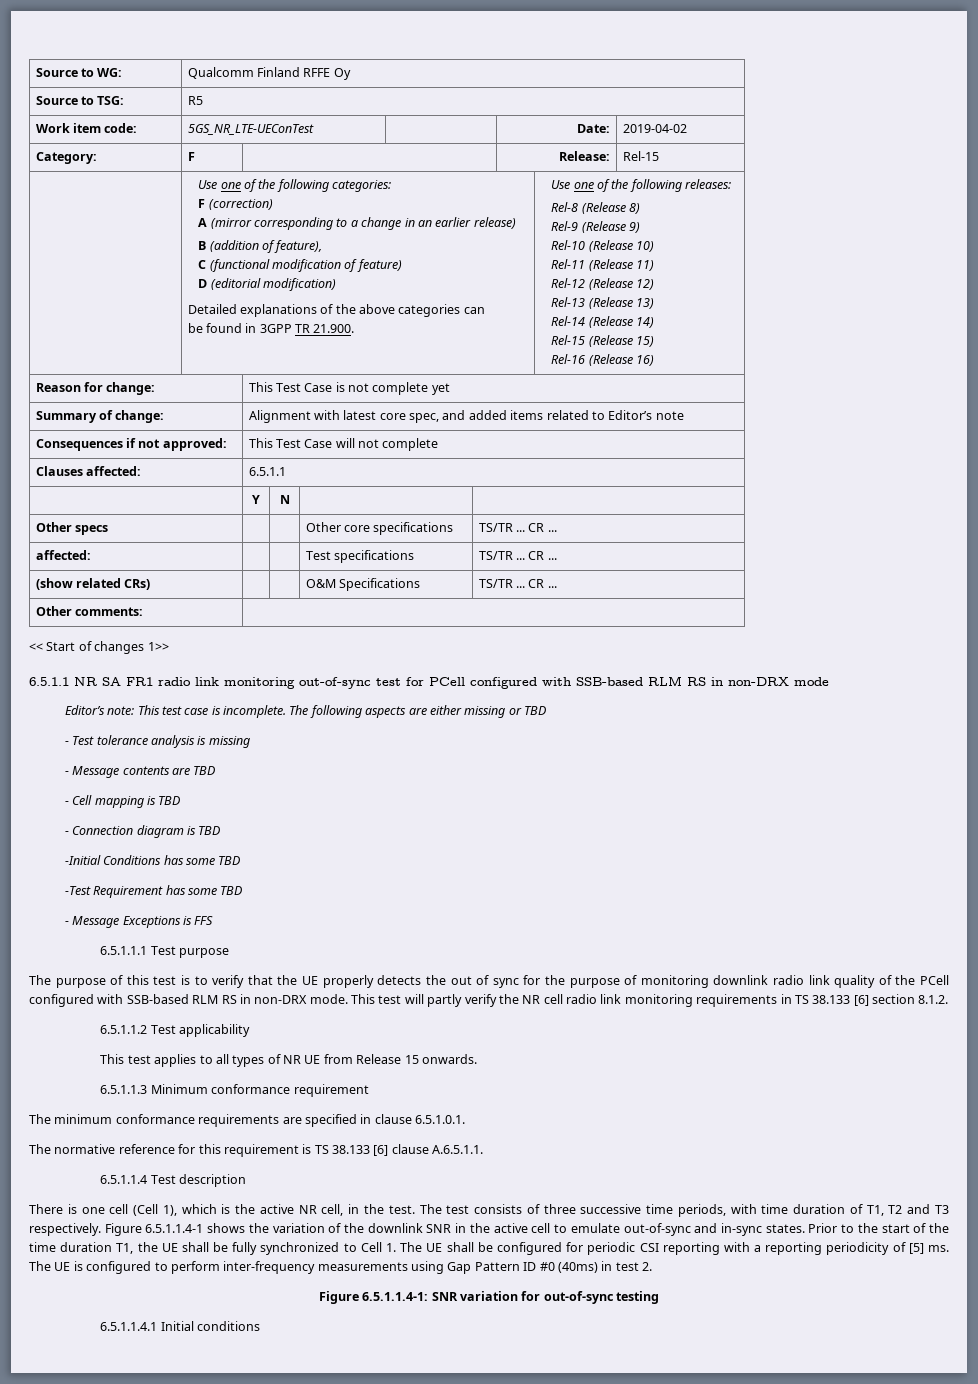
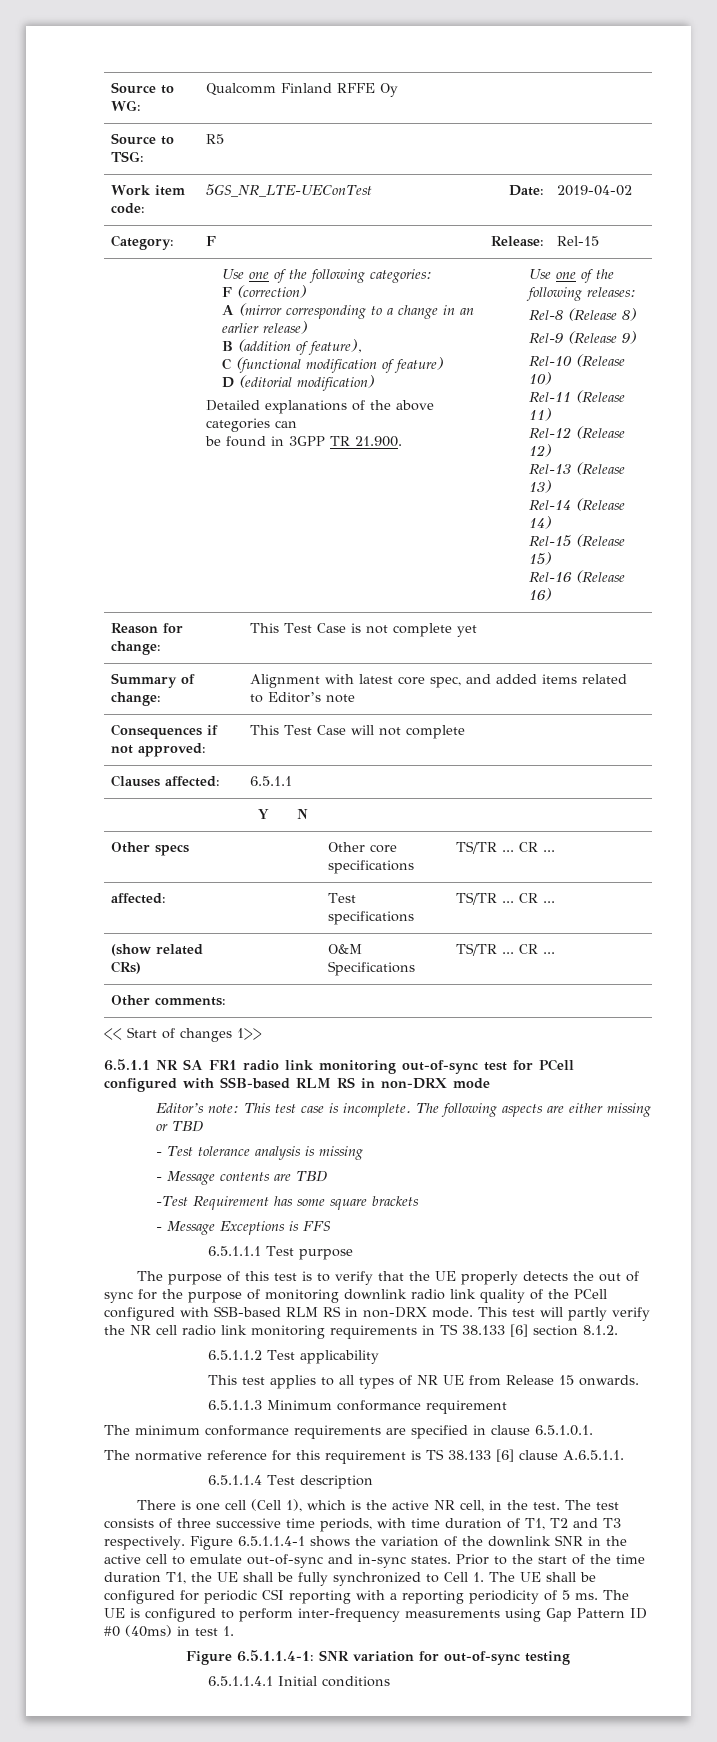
- - Cell mapping is TBD
- - Connection diagram is TBD
- -Initial Conditions has some TBD
- -Test Requirement has some TBD
+ -Test Requirement has some square brackets
- Prior to the start of the time duration T1, the UE shall be fully synchronized to Cell 1. The UE shall be configured for periodic CSI reporting with a reporting periodicity of [5] ms.
+ Prior to the start of the time duration T1, the UE shall be fully synchronized to Cell 1. The UE shall be configured for periodic CSI reporting with a reporting periodicity of 5 ms.
- The UE is configured to perform inter-frequency measurements using Gap Pattern ID #0 (40ms) in test 2.
+ The UE is configured to perform inter-frequency measurements using Gap Pattern ID #0 (40ms) in test 1.

